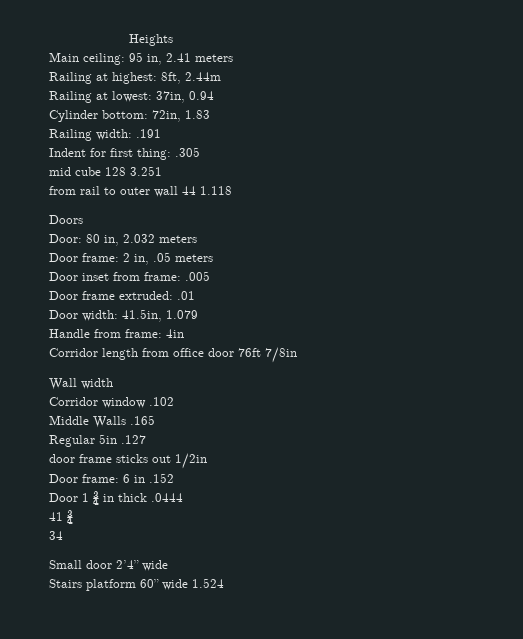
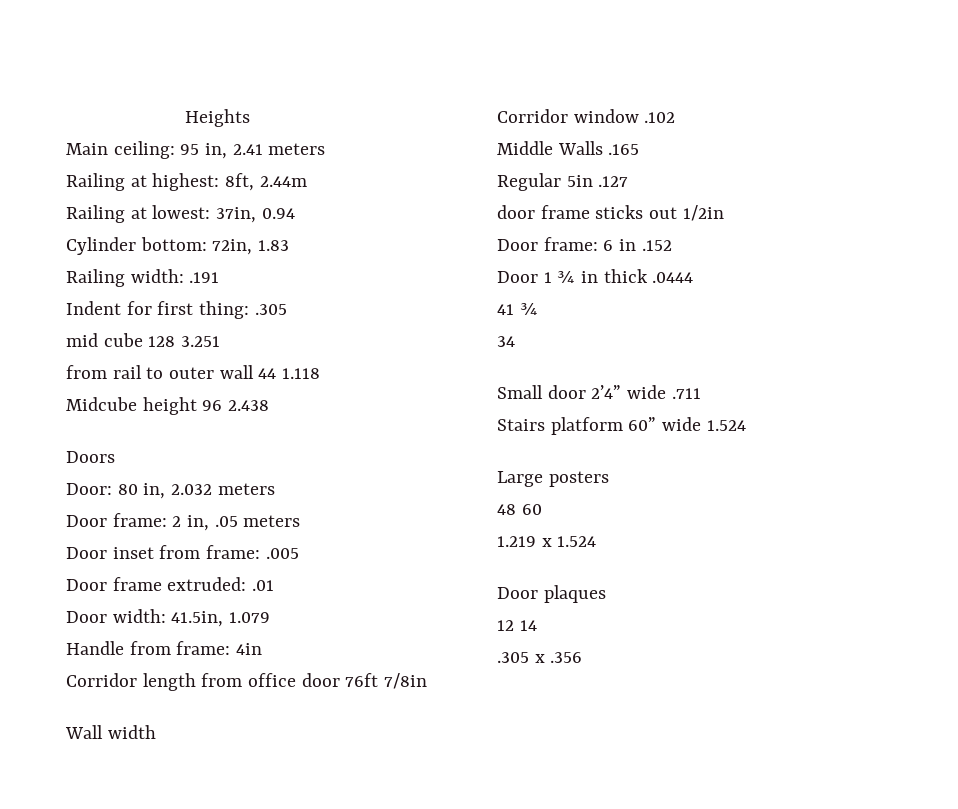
+ Midcube height 96 2.438
- Small door 2’4” wide
+ Small door 2’4” wide .711
+ Large posters
+ 48 60
+ 1.219 x 1.524
+ Door plaques
+ 12 14
+ .305 x .356

